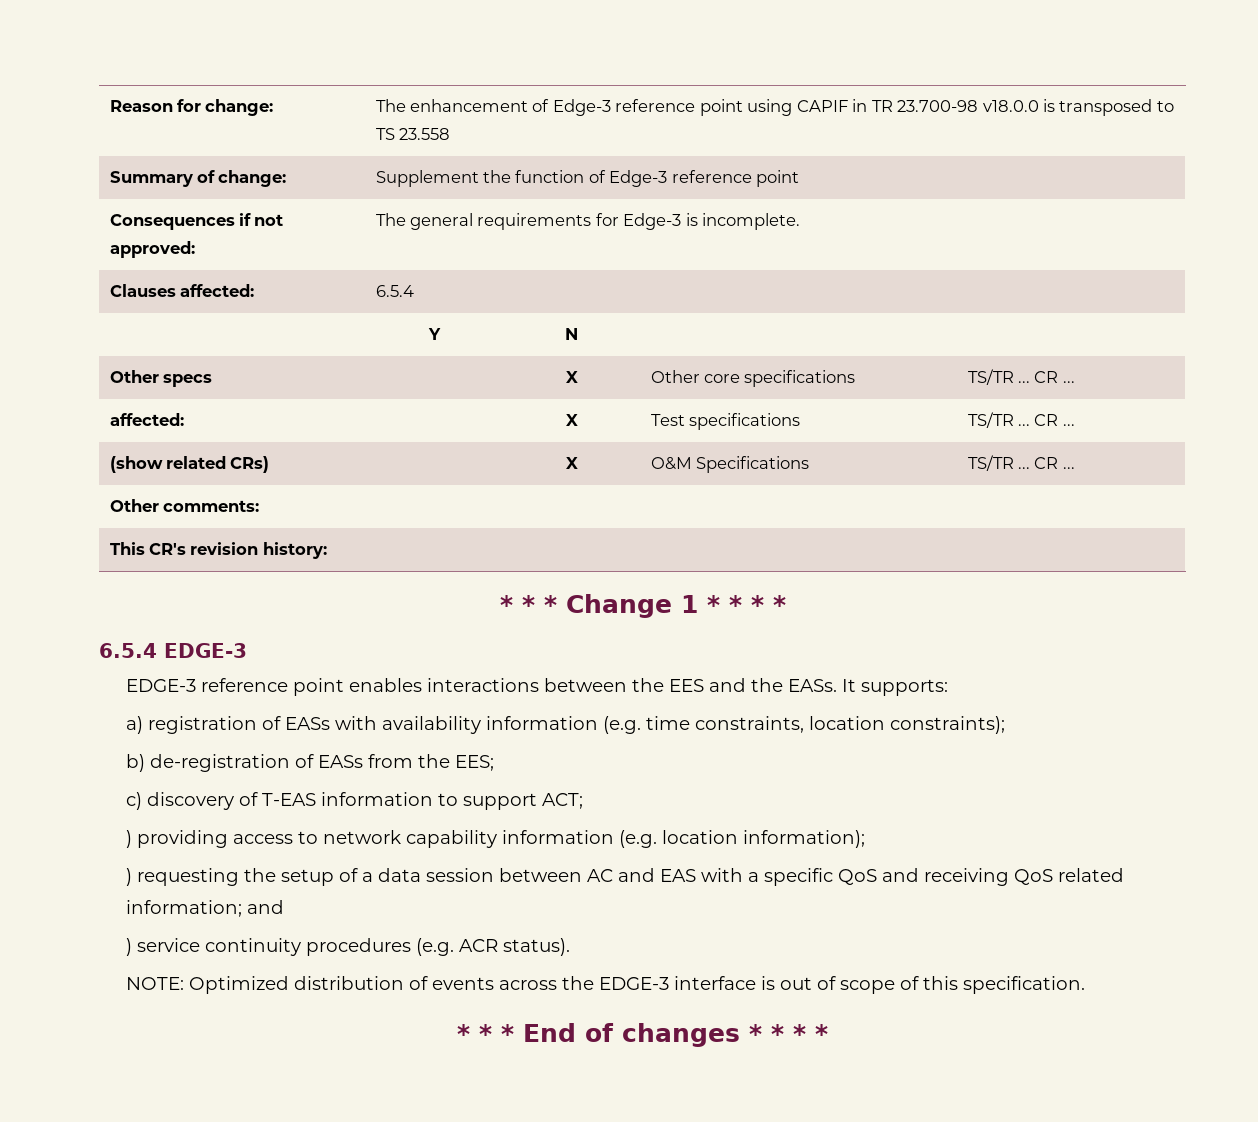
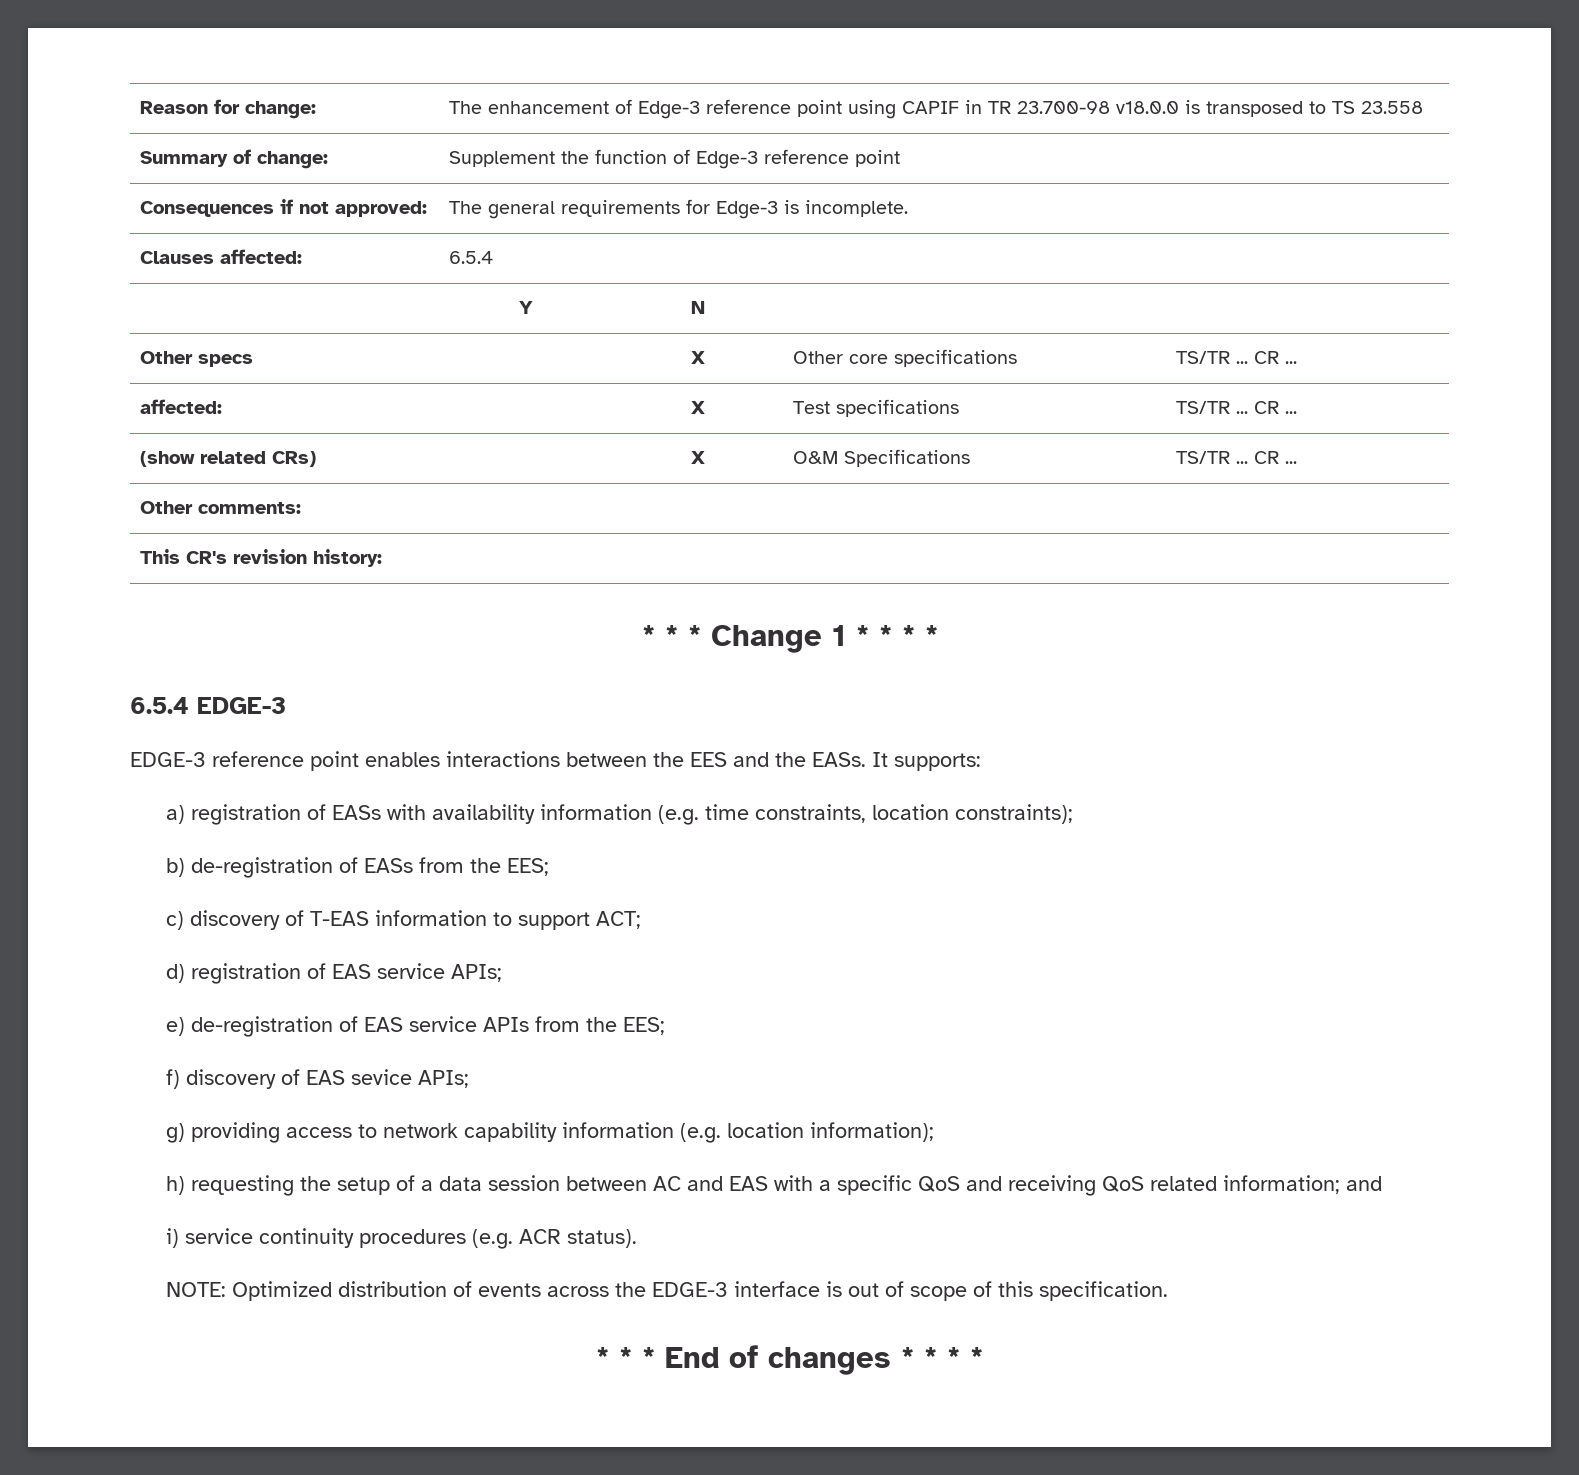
- ) providing access to network capability information (e.g. location information);
+ d) registration of EAS service APIs;
+ e) de-registration of EAS service APIs from the EES;
+ f) discovery of EAS sevice APIs;
+ g) providing access to network capability information (e.g. location information);
- ) requesting the setup of a data session between AC and EAS with a specific QoS and receiving QoS related information; and
+ h) requesting the setup of a data session between AC and EAS with a specific QoS and receiving QoS related information; and
- ) service continuity procedures (e.g. ACR status).
+ i) service continuity procedures (e.g. ACR status).

